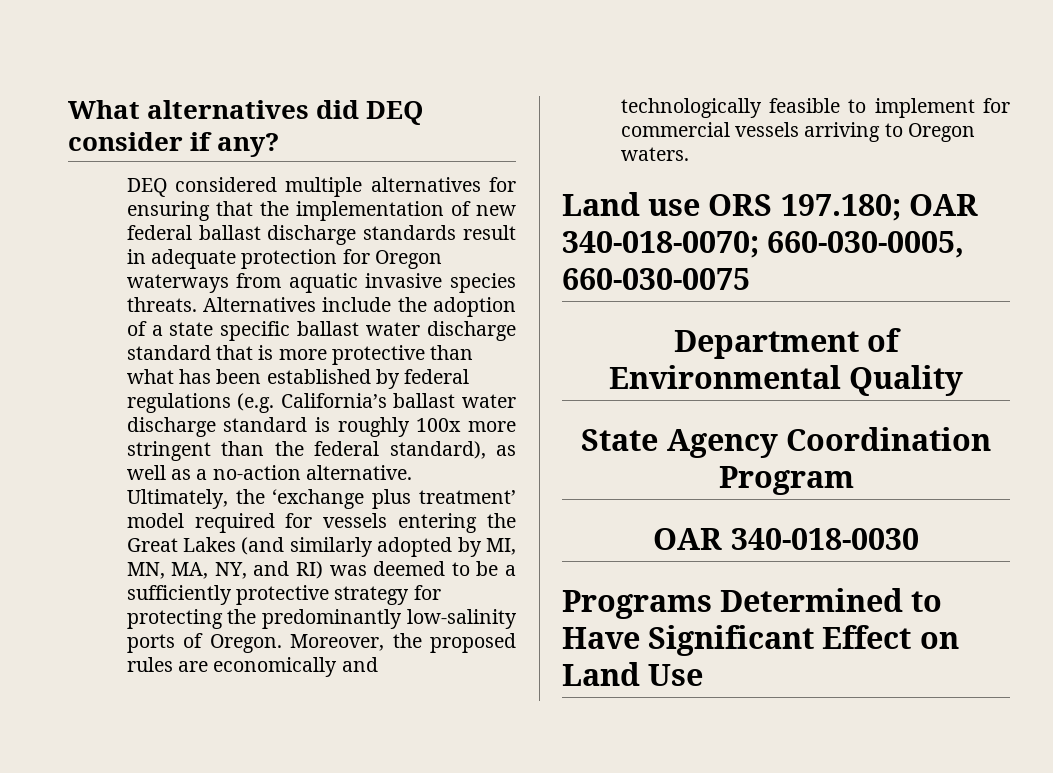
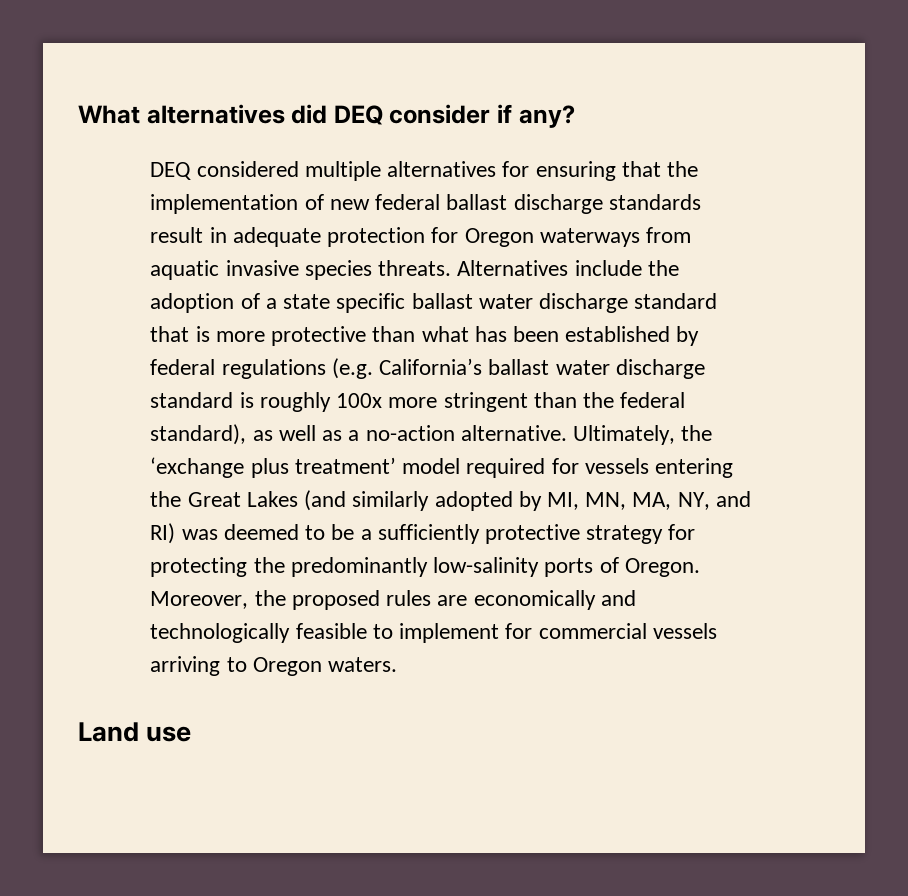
- Land use ORS 197.180; OAR 340-018-0070; 660-030-0005, 660-030-0075
- Department of Environmental Quality
- State Agency Coordination Program
- OAR 340-018-0030
- Programs Determined to Have Significant Effect on Land Use
+ Land use

